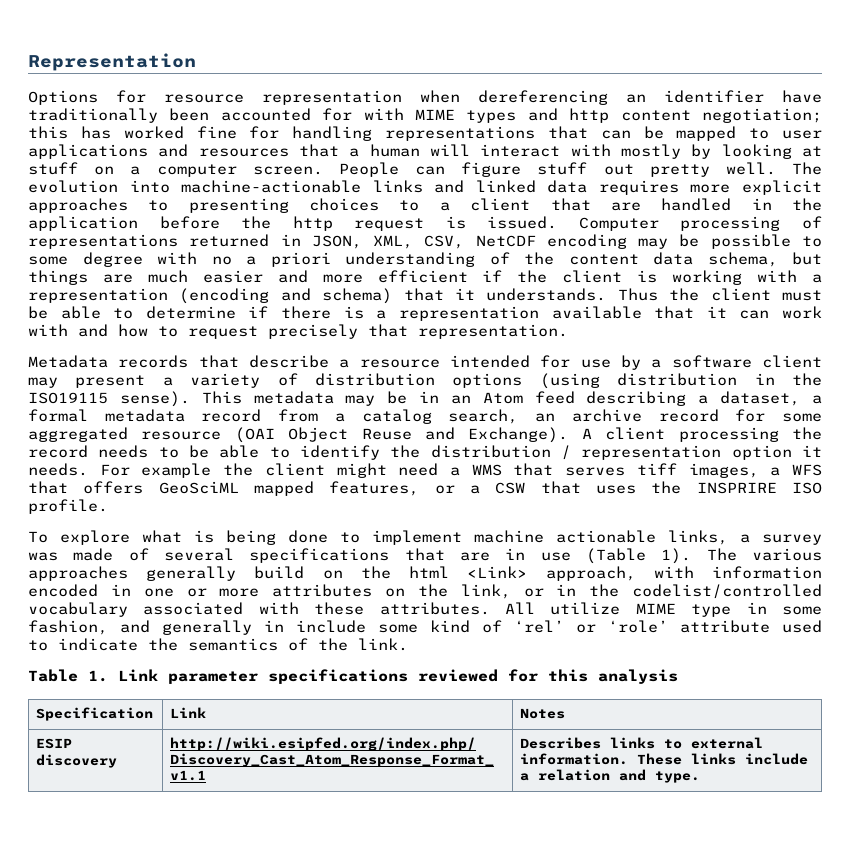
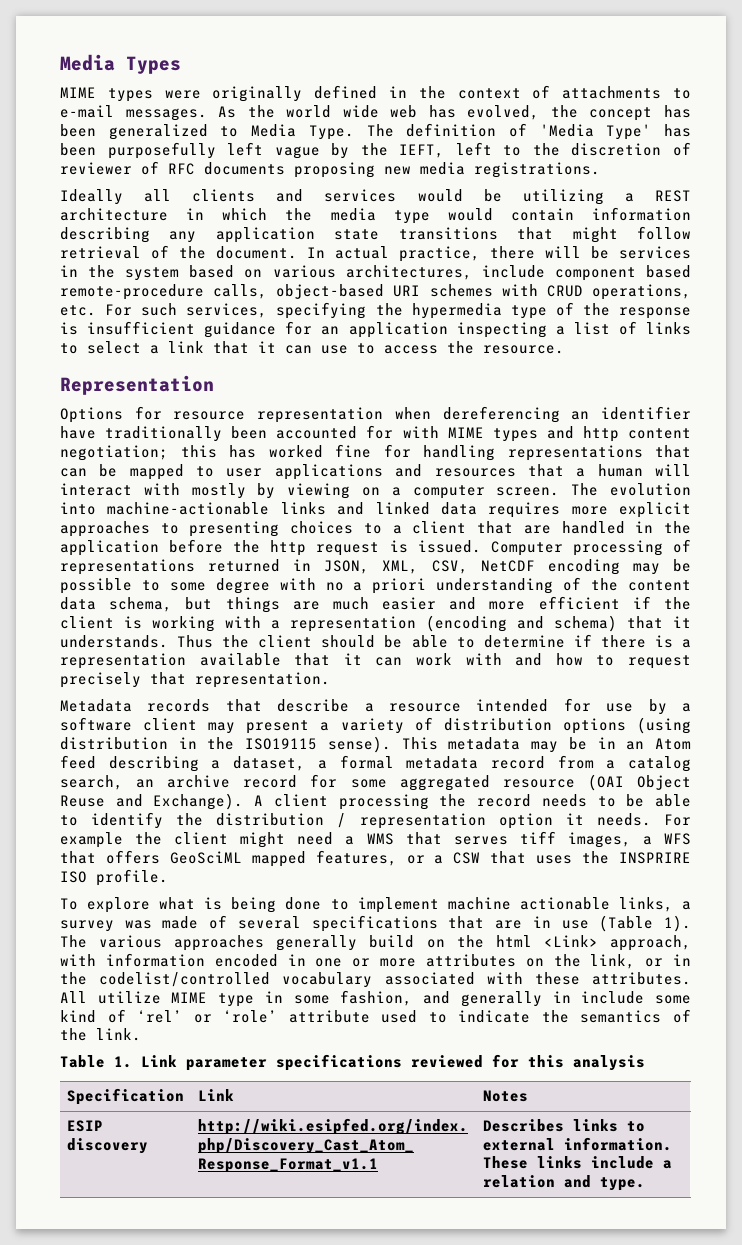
+ Media Types
+ MIME types were originally defined in the context of attachments to e-mail messages. As the world wide web has evolved, the concept has been generalized to Media Type. The definition of 'Media Type' has been purposefully left vague by the IEFT, left to the discretion of reviewer of RFC documents proposing new media registrations.
+ Ideally all clients and services would be utilizing a REST architecture in which the media type would contain information describing any application state transitions that might follow retrieval of the document. In actual practice, there will be services in the system based on various architectures, include component based remote-procedure calls, object-based URI schemes with CRUD operations, etc. For such services, specifying the hypermedia type of the response is insufficient guidance for an application inspecting a list of links to select a link that it can use to access the resource.
- Options for resource representation when dereferencing an identifier have traditionally been accounted for with MIME types and http content negotiation; this has worked fine for handling representations that can be mapped to user applications and resources that a human will interact with mostly by looking at stuff on a computer screen.
+ Options for resource representation when dereferencing an identifier have traditionally been accounted for with MIME types and http content negotiation; this has worked fine for handling representations that can be mapped to user applications and resources that a human will interact with mostly by viewing on a computer screen.
- People can figure stuff out pretty well.
- Thus the client must be able to determine if there is a representation available that it can work with and how to request precisely that representation.
+ Thus the client should be able to determine if there is a representation available that it can work with and how to request precisely that representation.

